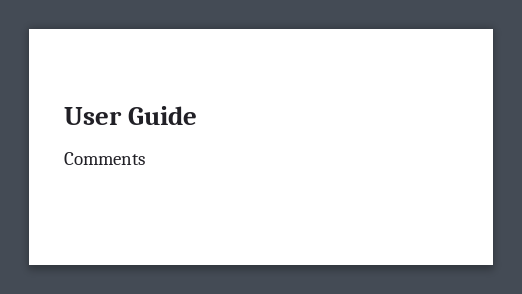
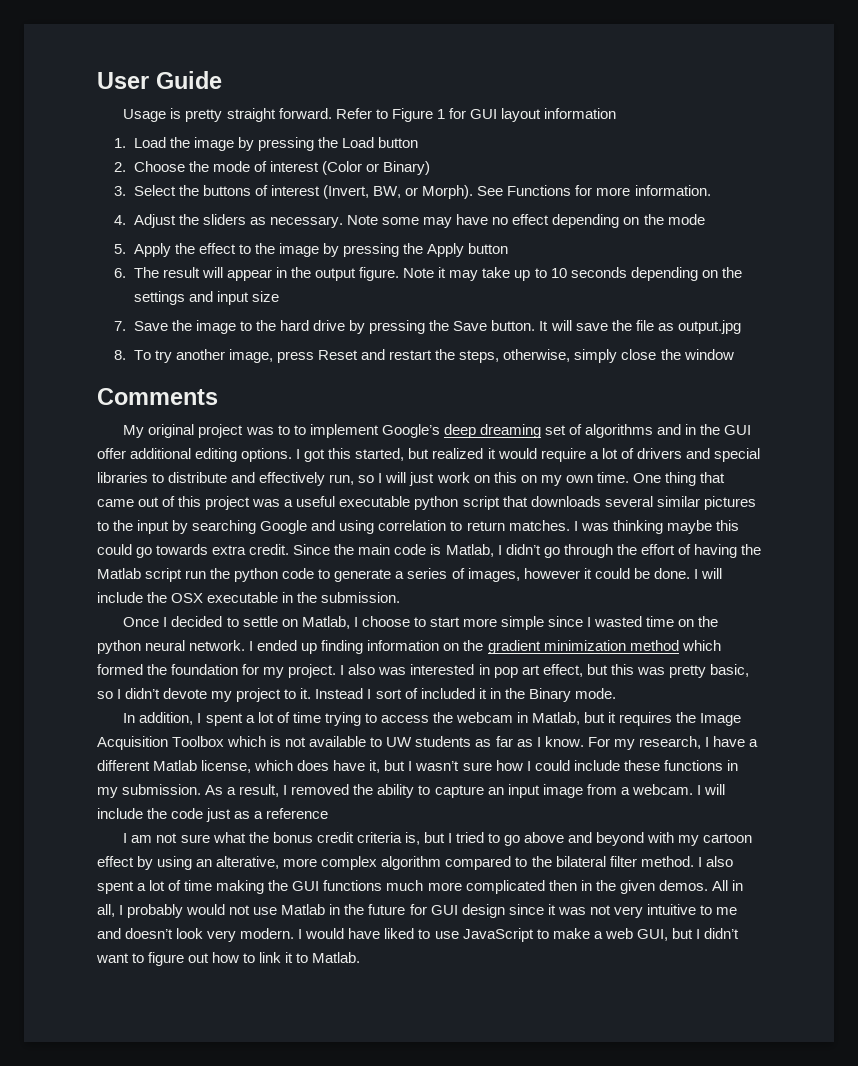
+ Usage is pretty straight forward. Refer to Figure 1 for GUI layout information
+ 1. Load the image by pressing the Load button
+ 2. Choose the mode of interest (Color or Binary)
+ 3. Select the buttons of interest (Invert, BW, or Morph). See Functions for more information.
+ 4. Adjust the sliders as necessary. Note some may have no effect depending on the mode
+ 5. Apply the effect to the image by pressing the Apply button
+ 6. The result will appear in the output figure. Note it may take up to 10 seconds depending on the settings and input size
+ 7. Save the image to the hard drive by pressing the Save button. It will save the file as output.jpg
+ 8. To try another image, press Reset and restart the steps, otherwise, simply close the window
  Comments
+ My original project was to to implement Google’s deep dreaming set of algorithms and in the GUI offer additional editing options. I got this started, but realized it would require a lot of drivers and special libraries to distribute and effectively run, so I will just work on this on my own time. One thing that came out of this project was a useful executable python script that downloads several similar pictures to the input by searching Google and using correlation to return matches. I was thinking maybe this could go towards extra credit. Since the main code is Matlab, I didn’t go through the effort of having the Matlab script run the python code to generate a series of images, however it could be done. I will include the OSX executable in the submission.
+ Once I decided to settle on Matlab, I choose to start more simple since I wasted time on the python neural network. I ended up finding information on the gradient minimization method which formed the foundation for my project. I also was interested in pop art effect, but this was pretty basic, so I didn’t devote my project to it. Instead I sort of included it in the Binary mode.
+ In addition, I spent a lot of time trying to access the webcam in Matlab, but it requires the Image Acquisition Toolbox which is not available to UW students as far as I know. For my research, I have a different Matlab license, which does have it, but I wasn’t sure how I could include these functions in my submission. As a result, I removed the ability to capture an input image from a webcam. I will include the code just as a reference
+ I am not sure what the bonus credit criteria is, but I tried to go above and beyond with my cartoon effect by using an alterative, more complex algorithm compared to the bilateral filter method. I also spent a lot of time making the GUI functions much more complicated then in the given demos. All in all, I probably would not use Matlab in the future for GUI design since it was not very intuitive to me and doesn’t look very modern. I would have liked to use JavaScript to make a web GUI, but I didn’t want to figure out how to link it to Matlab.

